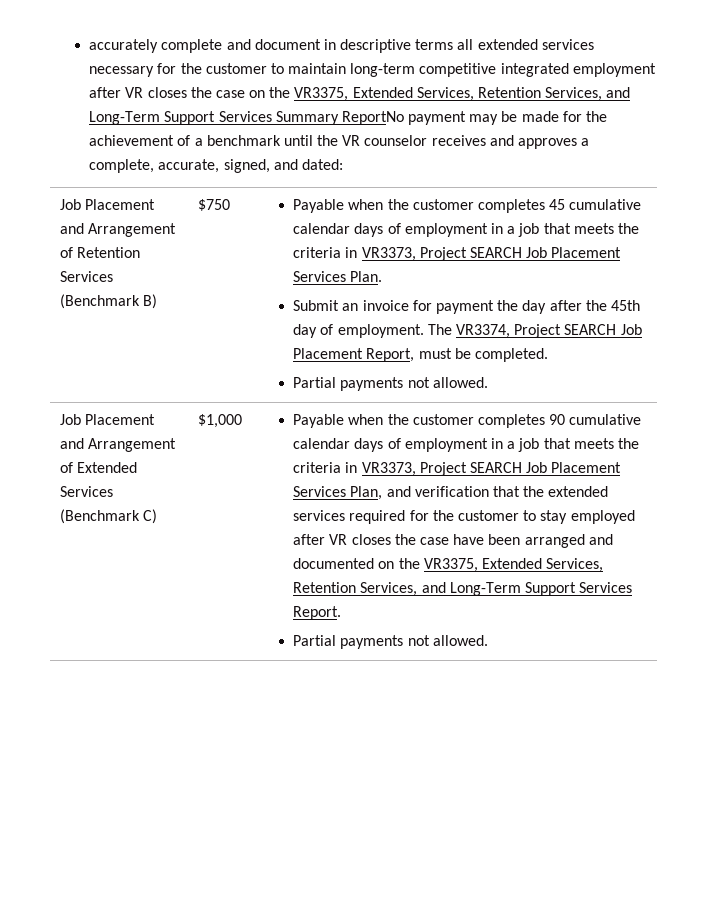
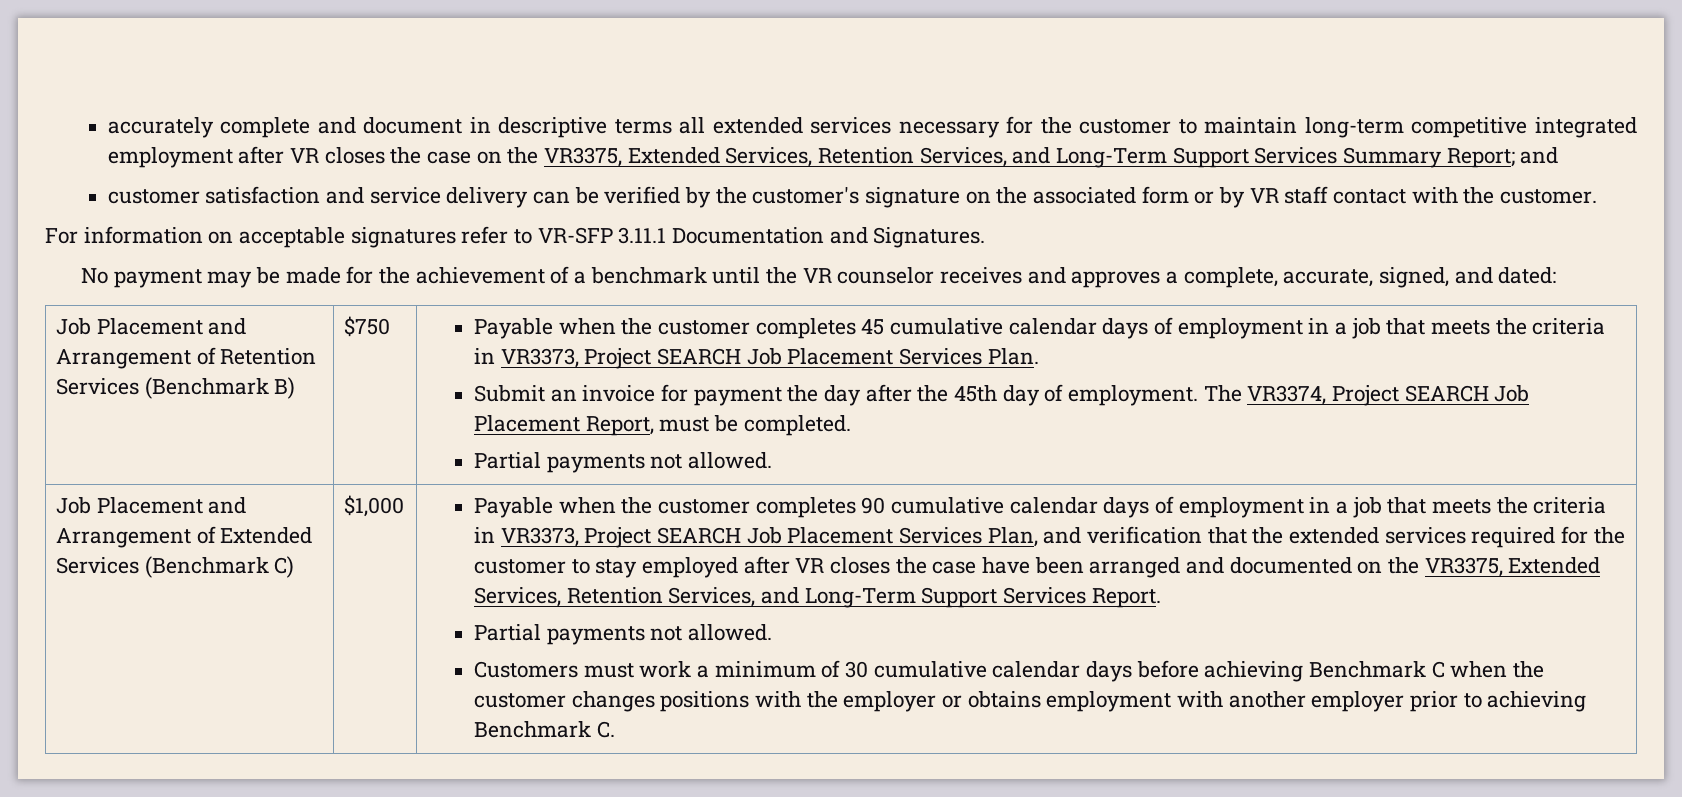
- accurately complete and document in descriptive terms all extended services necessary for the customer to maintain long-term competitive integrated employment after VR closes the case on the VR3375, Extended Services, Retention Services, and Long-Term Support Services Summary ReportNo payment may be made for the achievement of a benchmark until the VR counselor receives and approves a complete, accurate, signed, and dated:
+ accurately complete and document in descriptive terms all extended services necessary for the customer to maintain long-term competitive integrated employment after VR closes the case on the VR3375, Extended Services, Retention Services, and Long-Term Support Services Summary Report; and
+ customer satisfaction and service delivery can be verified by the customer's signature on the associated form or by VR staff contact with the customer.
+ For information on acceptable signatures refer to VR-SFP 3.11.1 Documentation and Signatures.
+ No payment may be made for the achievement of a benchmark until the VR counselor receives and approves a complete, accurate, signed, and dated:
+ Customers must work a minimum of 30 cumulative calendar days before achieving Benchmark C when the customer changes positions with the employer or obtains employment with another employer prior to achieving Benchmark C.

